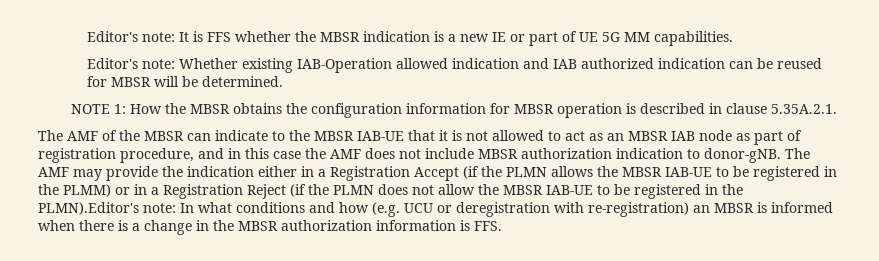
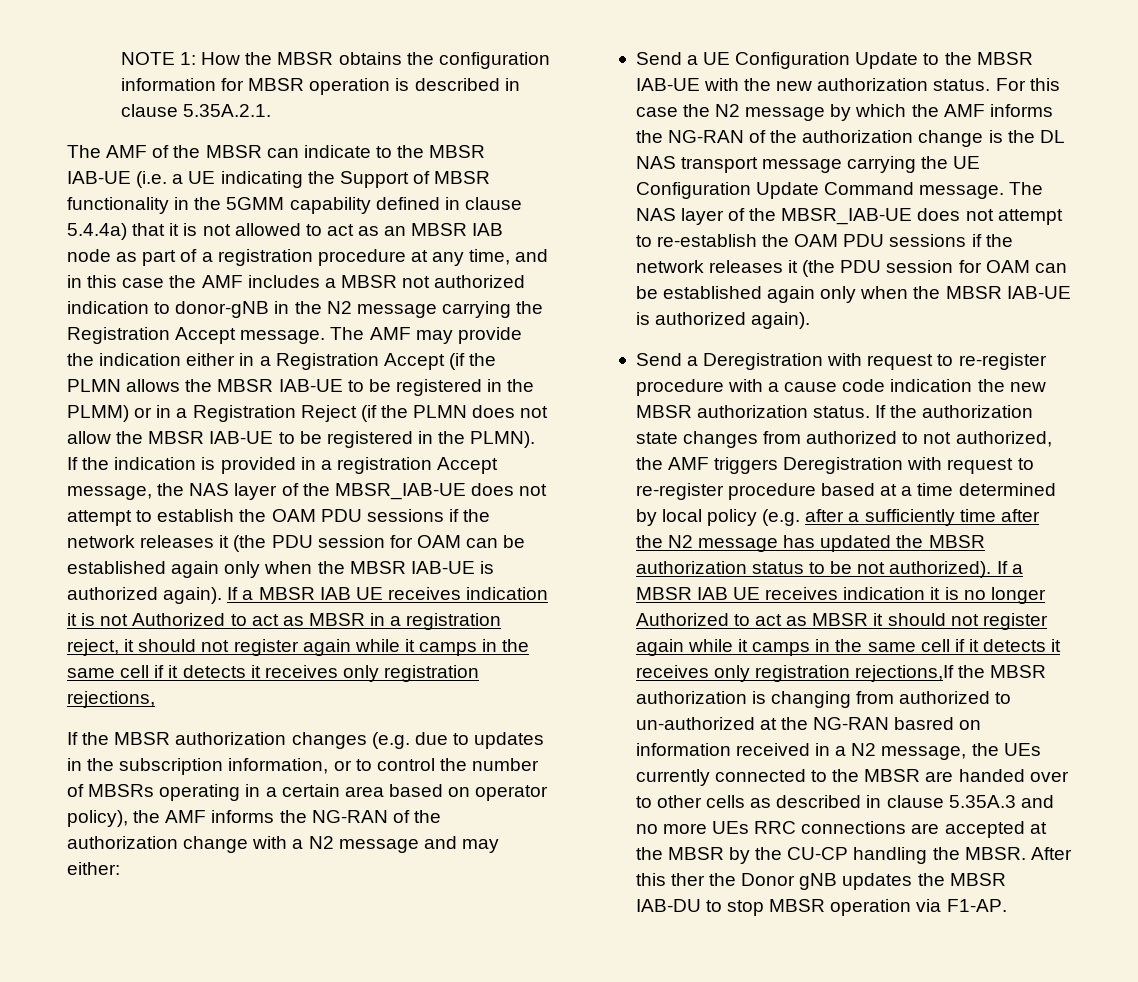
- Editor's note: It is FFS whether the MBSR indication is a new IE or part of UE 5G MM capabilities.
- Editor's note: Whether existing IAB-Operation allowed indication and IAB authorized indication can be reused for MBSR will be determined.
- The AMF of the MBSR can indicate to the MBSR IAB-UE that it is not allowed to act as an MBSR IAB node as part of registration procedure, and in this case the AMF does not include MBSR authorization indication to donor-gNB.
+ The AMF of the MBSR can indicate to the MBSR IAB-UE (i.e. a UE indicating the Support of MBSR functionality in the 5GMM capability defined in clause 5.4.4a) that it is not allowed to act as an MBSR IAB node as part of a registration procedure at any time, and in this case the AMF includes a MBSR not authorized indication to donor-gNB in the N2 message carrying the Registration Accept message.
- The AMF may provide the indication either in a Registration Accept (if the PLMN allows the MBSR IAB-UE to be registered in the PLMM) or in a Registration Reject (if the PLMN does not allow the MBSR IAB-UE to be registered in the PLMN).Editor's note: In what conditions and how (e.g. UCU or deregistration with re-registration) an MBSR is informed when there is a change in the MBSR authorization information is FFS.
+ The AMF may provide the indication either in a Registration Accept (if the PLMN allows the MBSR IAB-UE to be registered in the PLMM) or in a Registration Reject (if the PLMN does not allow the MBSR IAB-UE to be registered in the PLMN). If the indication is provided in a registration Accept message, the NAS layer of the MBSR_IAB-UE does not attempt to establish the OAM PDU sessions if the network releases it (the PDU session for OAM can be established again only when the MBSR IAB-UE is authorized again). If a MBSR IAB UE receives indication it is not Authorized to act as MBSR in a registration reject, it should not register again while it camps in the same cell if it detects it receives only registration rejections,
+ If the MBSR authorization changes (e.g. due to updates in the subscription information, or to control the number of MBSRs operating in a certain area based on operator policy), the AMF informs the NG-RAN of the authorization change with a N2 message and may either:
+ Send a UE Configuration Update to the MBSR IAB-UE with the new authorization status. For this case the N2 message by which the AMF informs the NG-RAN of the authorization change is the DL NAS transport message carrying the UE Configuration Update Command message. The NAS layer of the MBSR_IAB-UE does not attempt to re-establish the OAM PDU sessions if the network releases it (the PDU session for OAM can be established again only when the MBSR IAB-UE is authorized again).
+ Send a Deregistration with request to re-register procedure with a cause code indication the new MBSR authorization status. If the authorization state changes from authorized to not authorized, the AMF triggers Deregistration with request to re-register procedure based at a time determined by local policy (e.g. after a sufficiently time after the N2 message has updated the MBSR authorization status to be not authorized). If a MBSR IAB UE receives indication it is no longer Authorized to act as MBSR it should not register again while it camps in the same cell if it detects it receives only registration rejections,If the MBSR authorization is changing from authorized to un-authorized at the NG-RAN basred on information received in a N2 message, the UEs currently connected to the MBSR are handed over to other cells as described in clause 5.35A.3 and no more UEs RRC connections are accepted at the MBSR by the CU-CP handling the MBSR. After this ther the Donor gNB updates the MBSR IAB-DU to stop MBSR operation via F1-AP.

